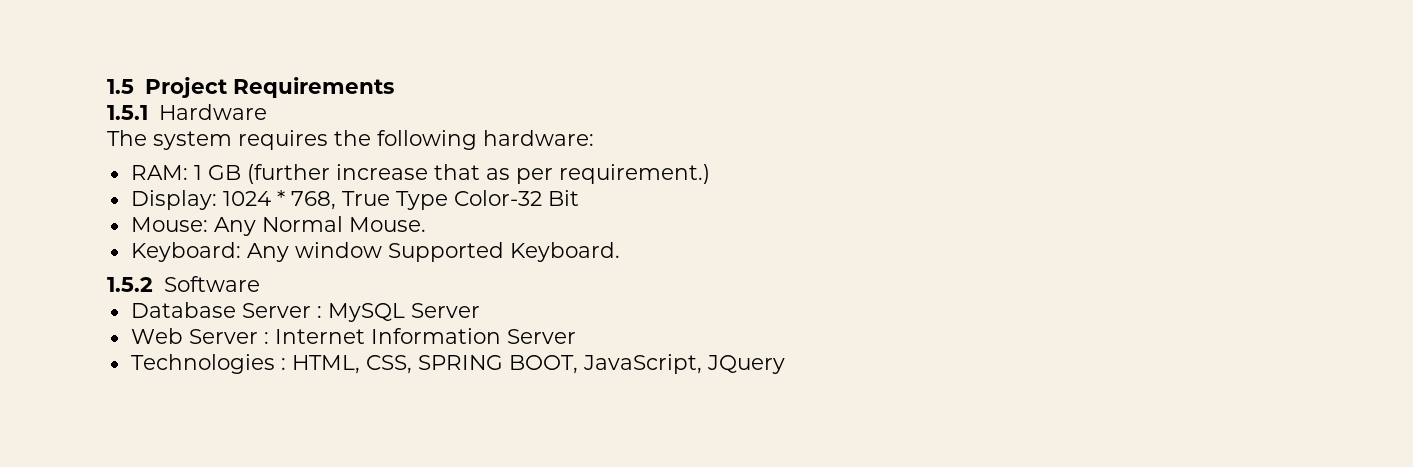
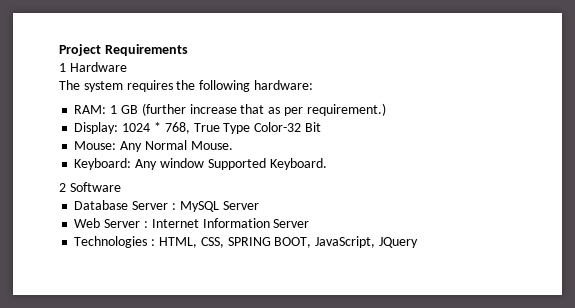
- 1.5 Project Requirements
+ Project Requirements
- 1.5.1 Hardware
+ 1 Hardware
- 1.5.2 Software
+ 2 Software

